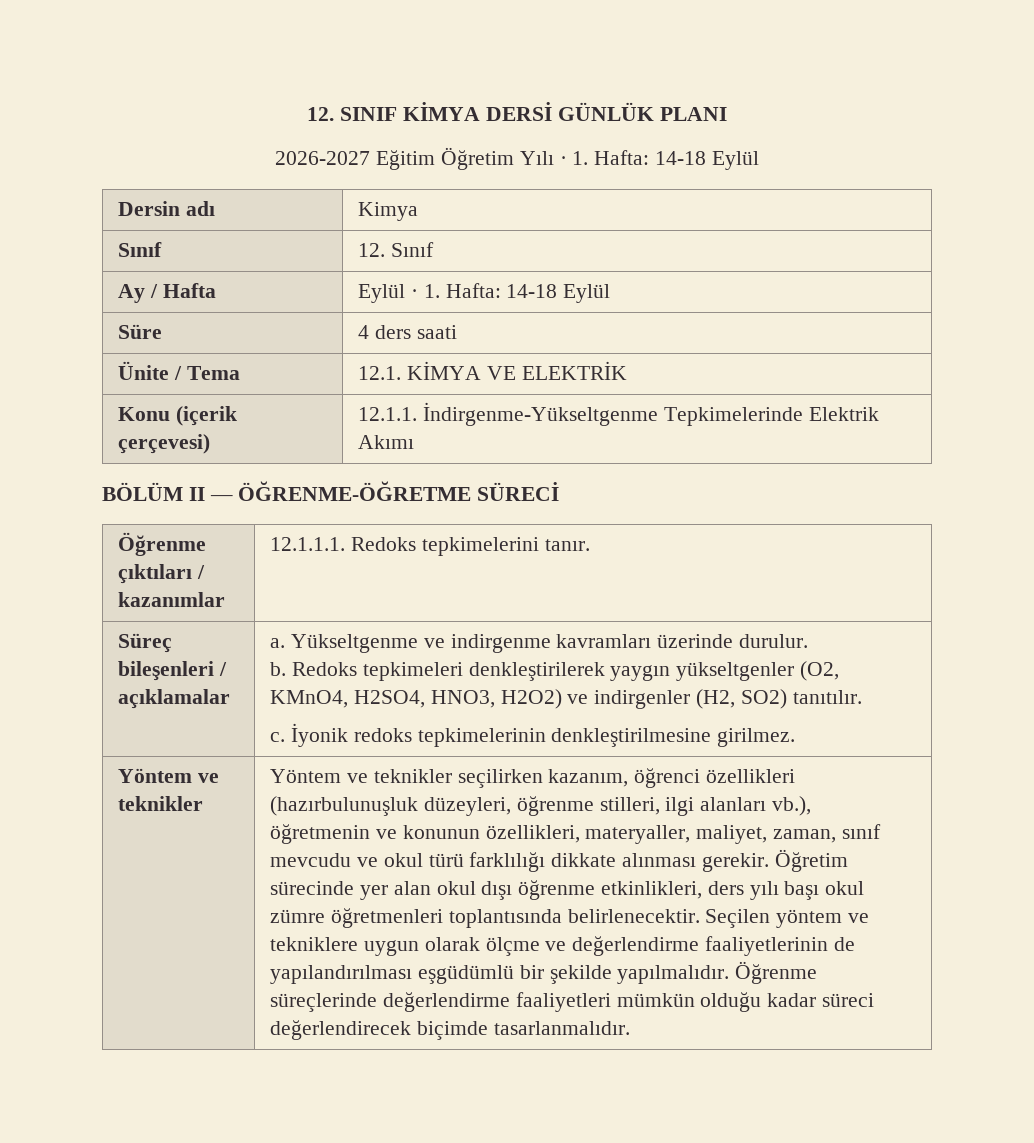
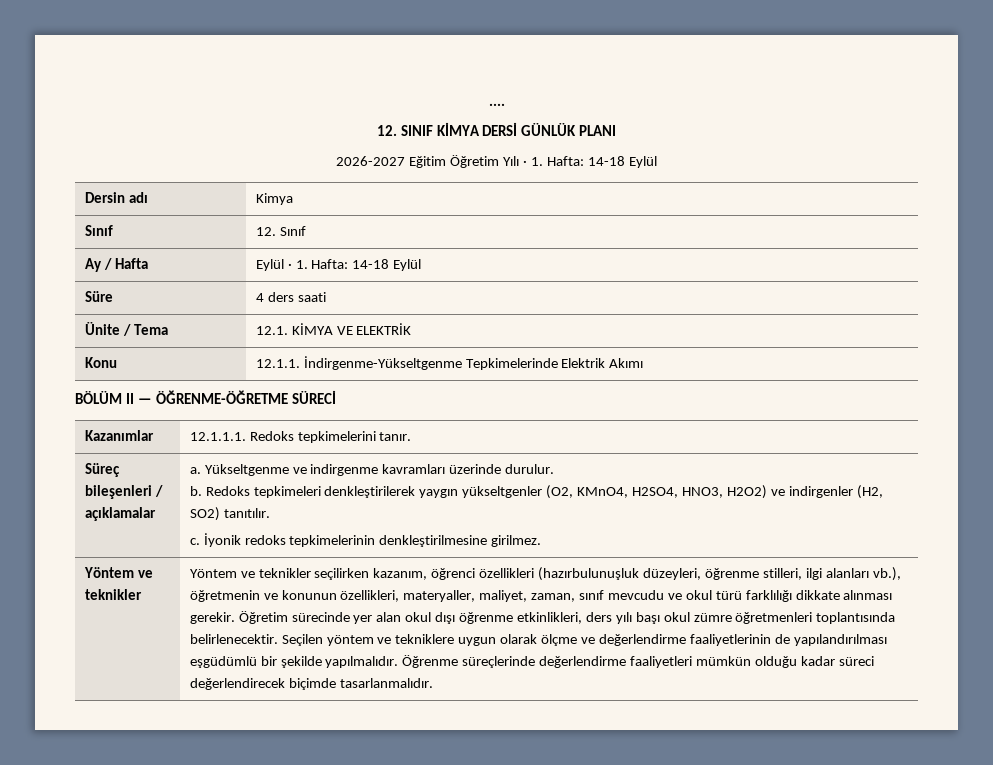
+ ....
- Konu (içerik çerçevesi) | 12.1.1. İndirgenme-Yükseltgenme Tepkimelerinde Elektrik Akımı
+ Konu | 12.1.1. İndirgenme-Yükseltgenme Tepkimelerinde Elektrik Akımı
- Öğrenme çıktıları / kazanımlar | 12.1.1.1. Redoks tepkimelerini tanır.
+ Kazanımlar | 12.1.1.1. Redoks tepkimelerini tanır.

